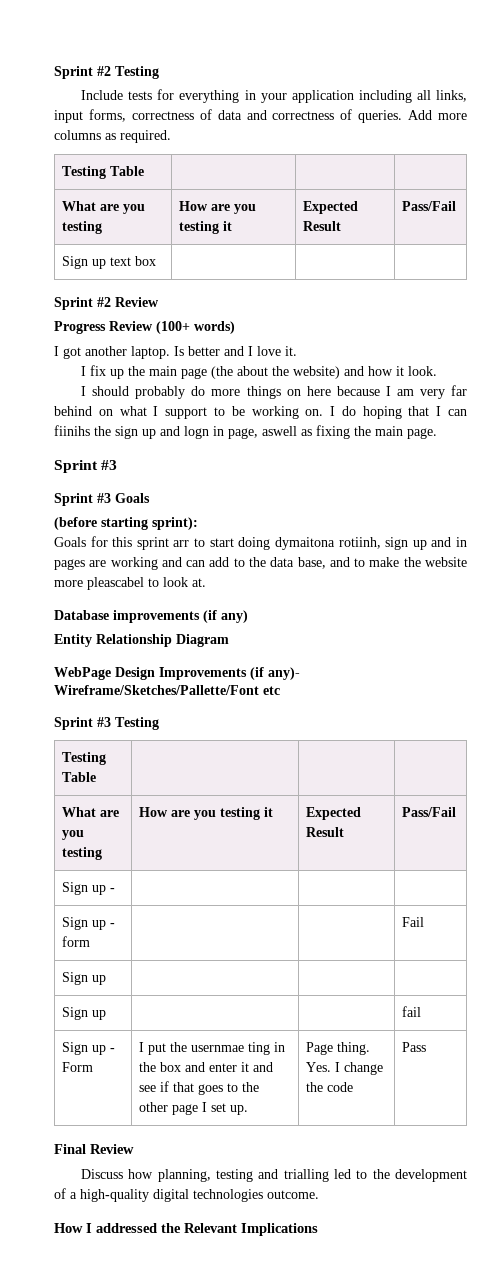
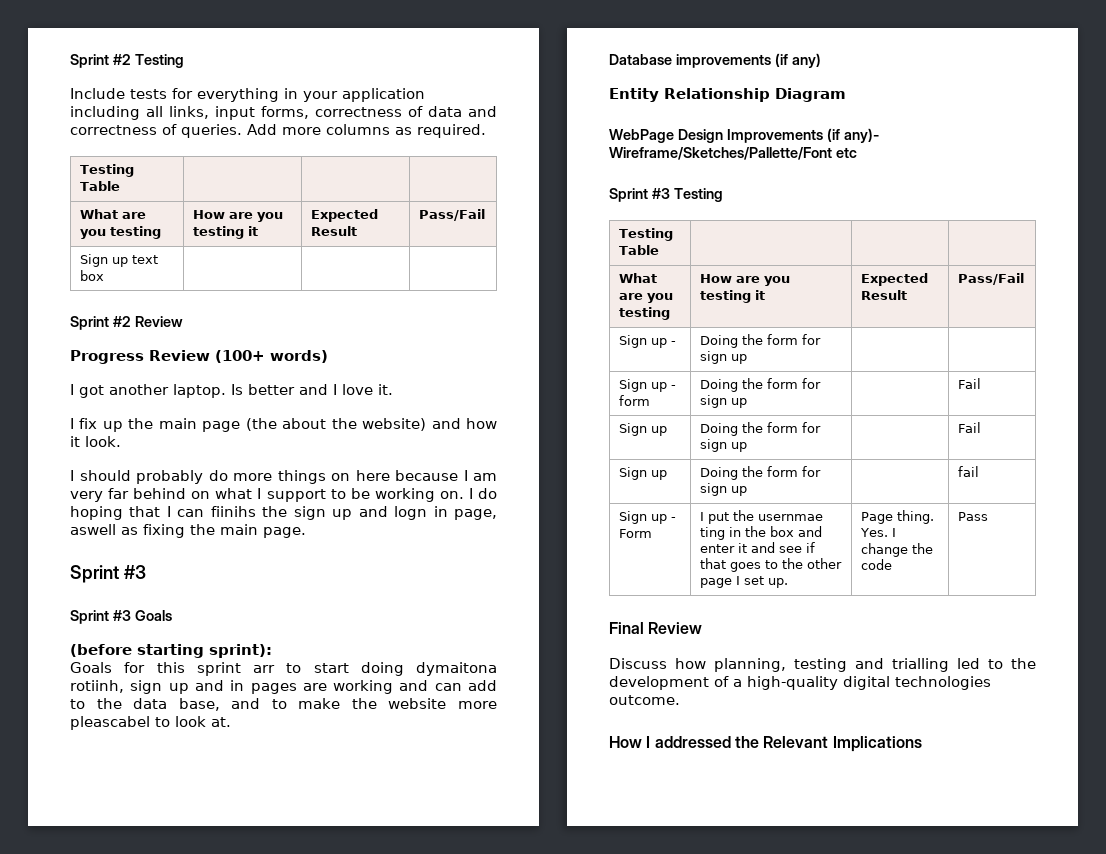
- Sign up - | | |
- Sign up - form | | | Fail
- Sign up | | |
- Sign up | | | fail
+ Sign up - | Doing the form for sign up | |
+ Sign up - form | Doing the form for sign up | | Fail
+ Sign up | Doing the form for sign up | | Fail
+ Sign up | Doing the form for sign up | | fail

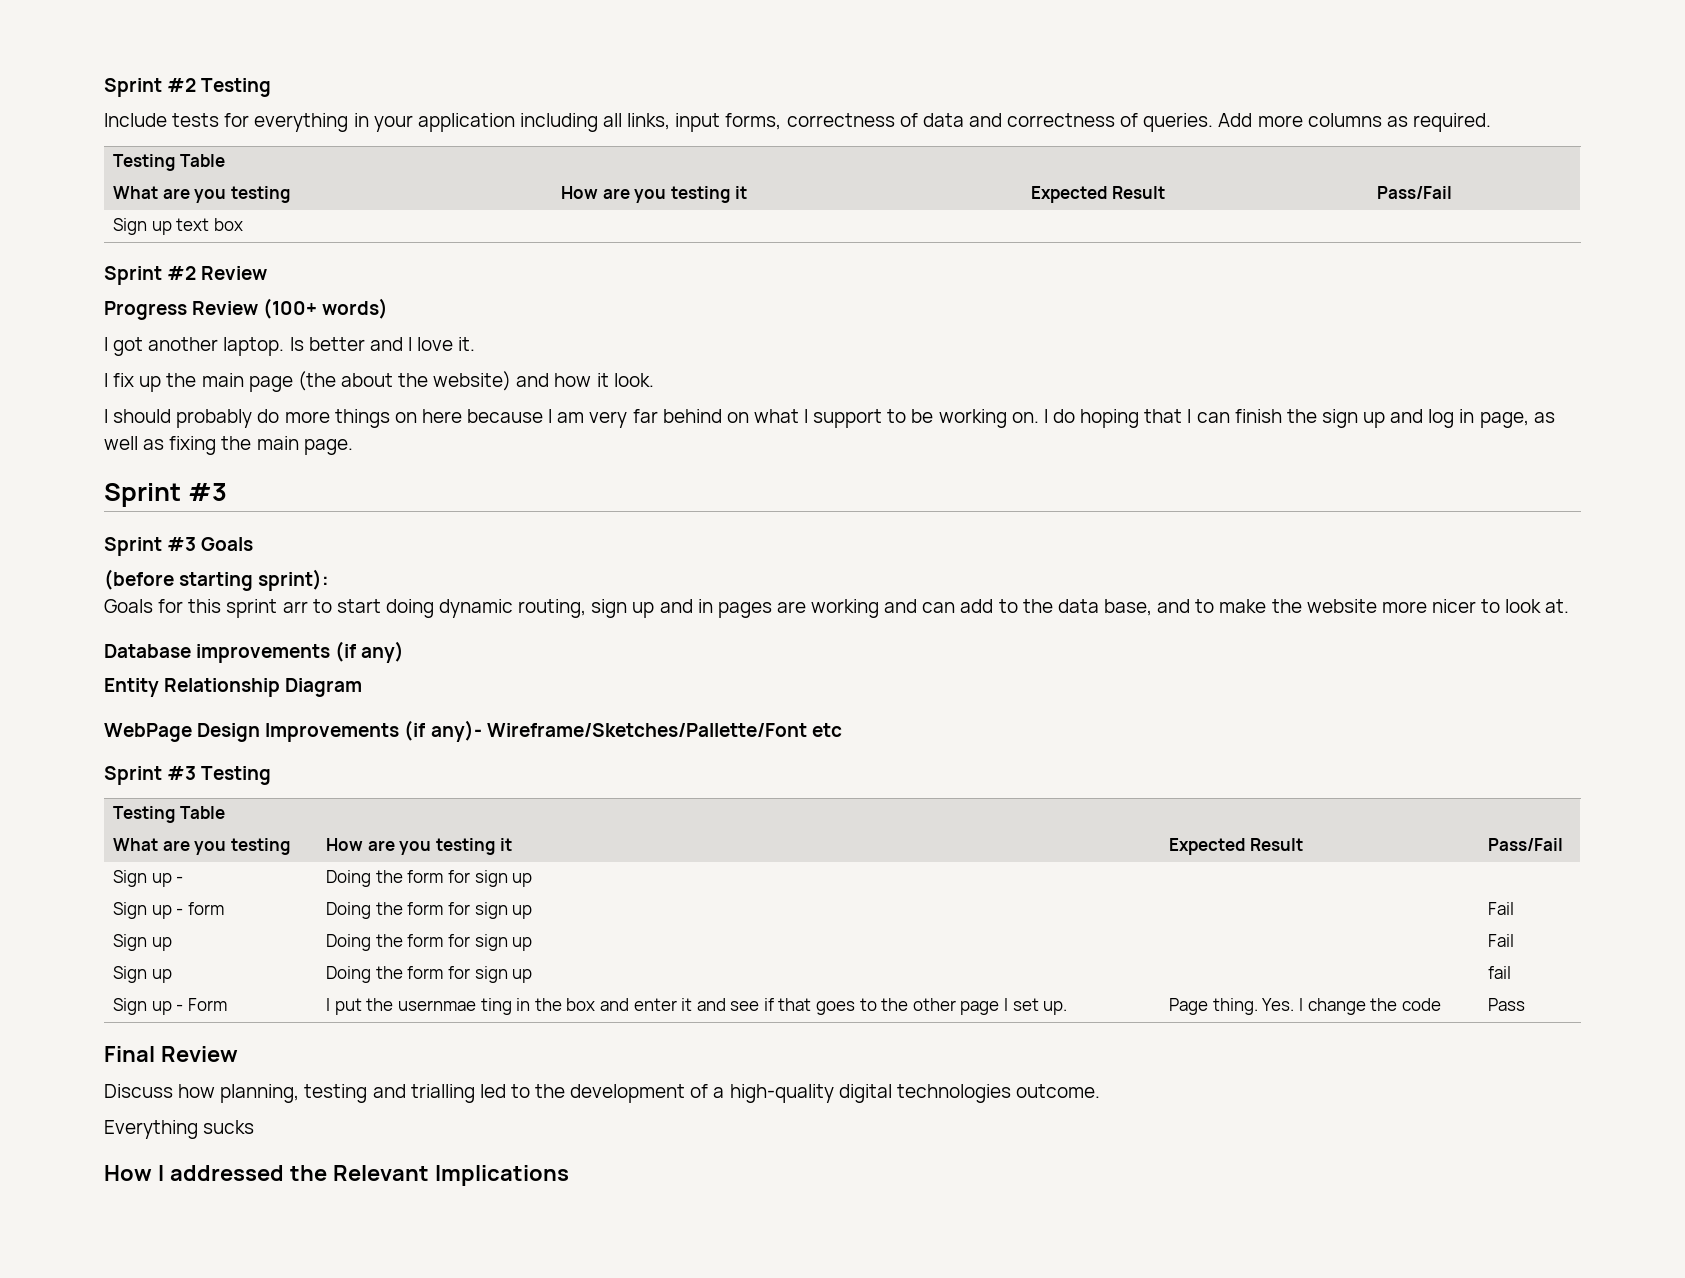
- I do hoping that I can fiinihs the sign up and logn in page, aswell as fixing the main page.
+ I do hoping that I can finish the sign up and log in page, as well as fixing the main page.
- Goals for this sprint arr to start doing dymaitona rotiinh, sign up and in pages are working and can add to the data base, and to make the website more pleascabel to look at.
+ Goals for this sprint arr to start doing dynamic routing, sign up and in pages are working and can add to the data base, and to make the website more nicer to look at.
+ Everything sucks

